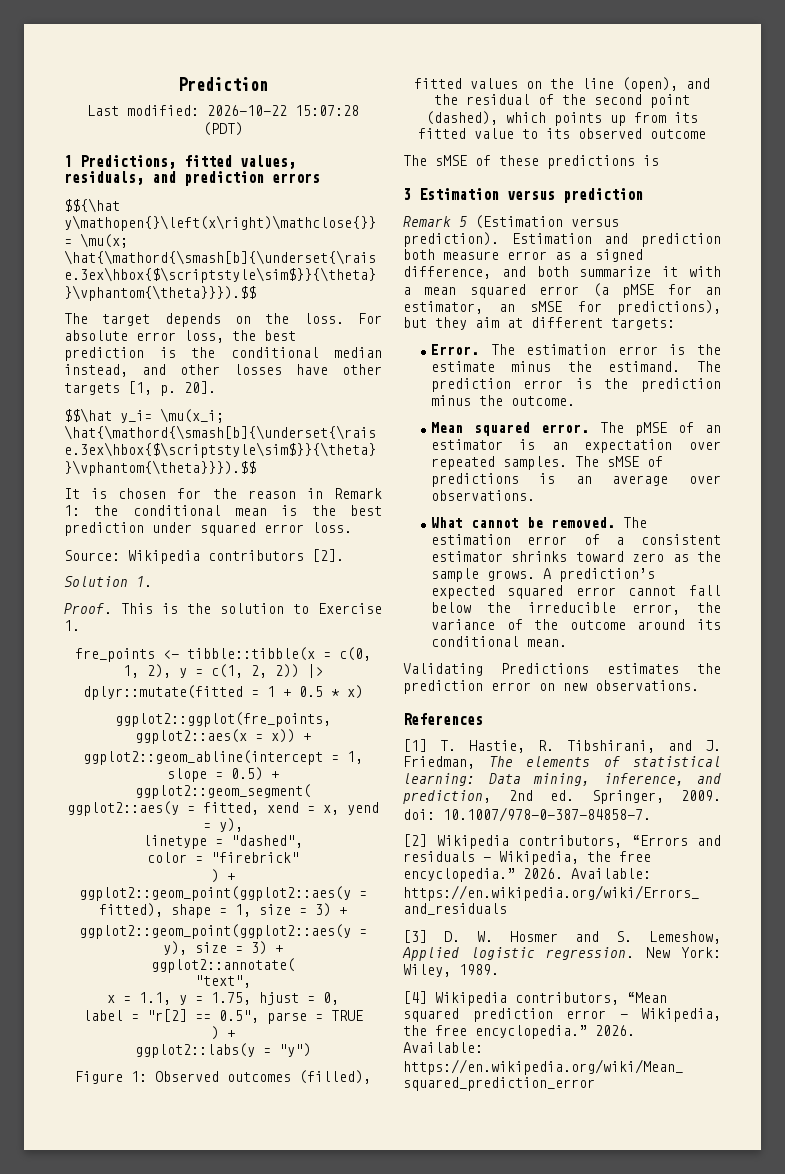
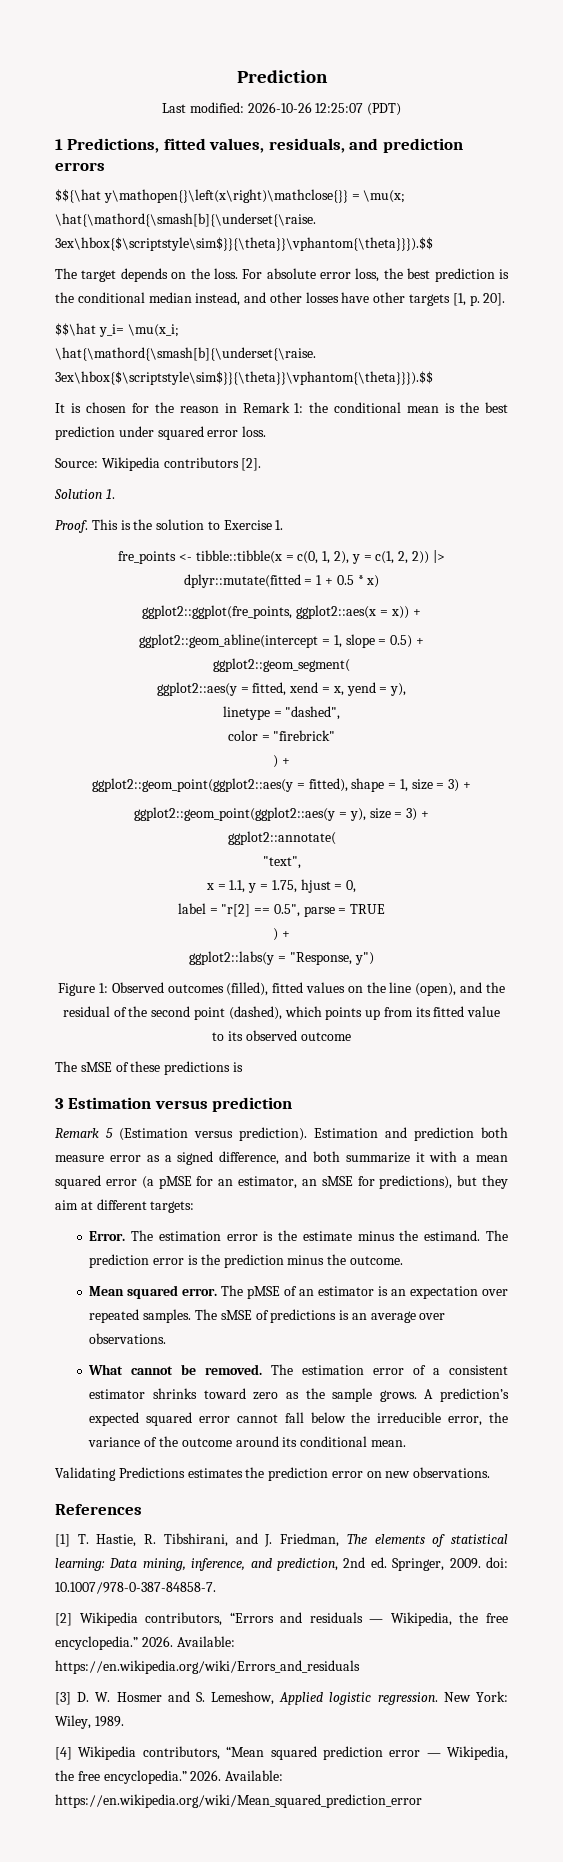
- Last modified: 2026-10-22 15:07:28 (PDT)
+ Last modified: 2026-10-26 12:25:07 (PDT)
- ggplot2::labs(y = "y")
+ ggplot2::labs(y = "Response, y")

